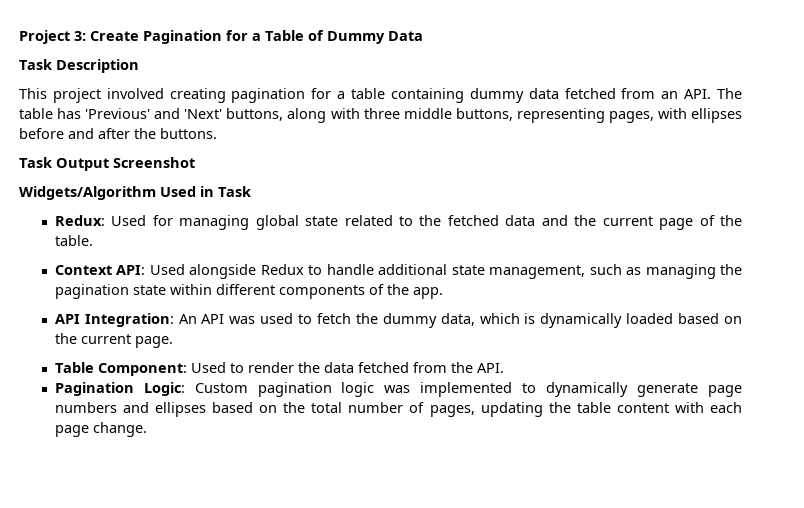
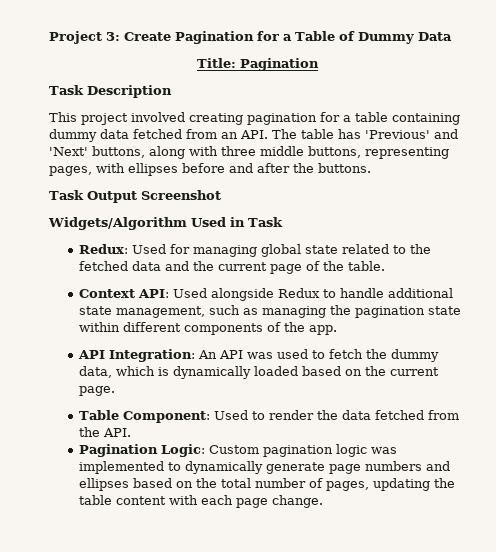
+ Title: Pagination

